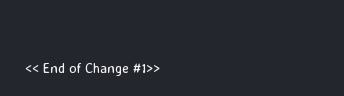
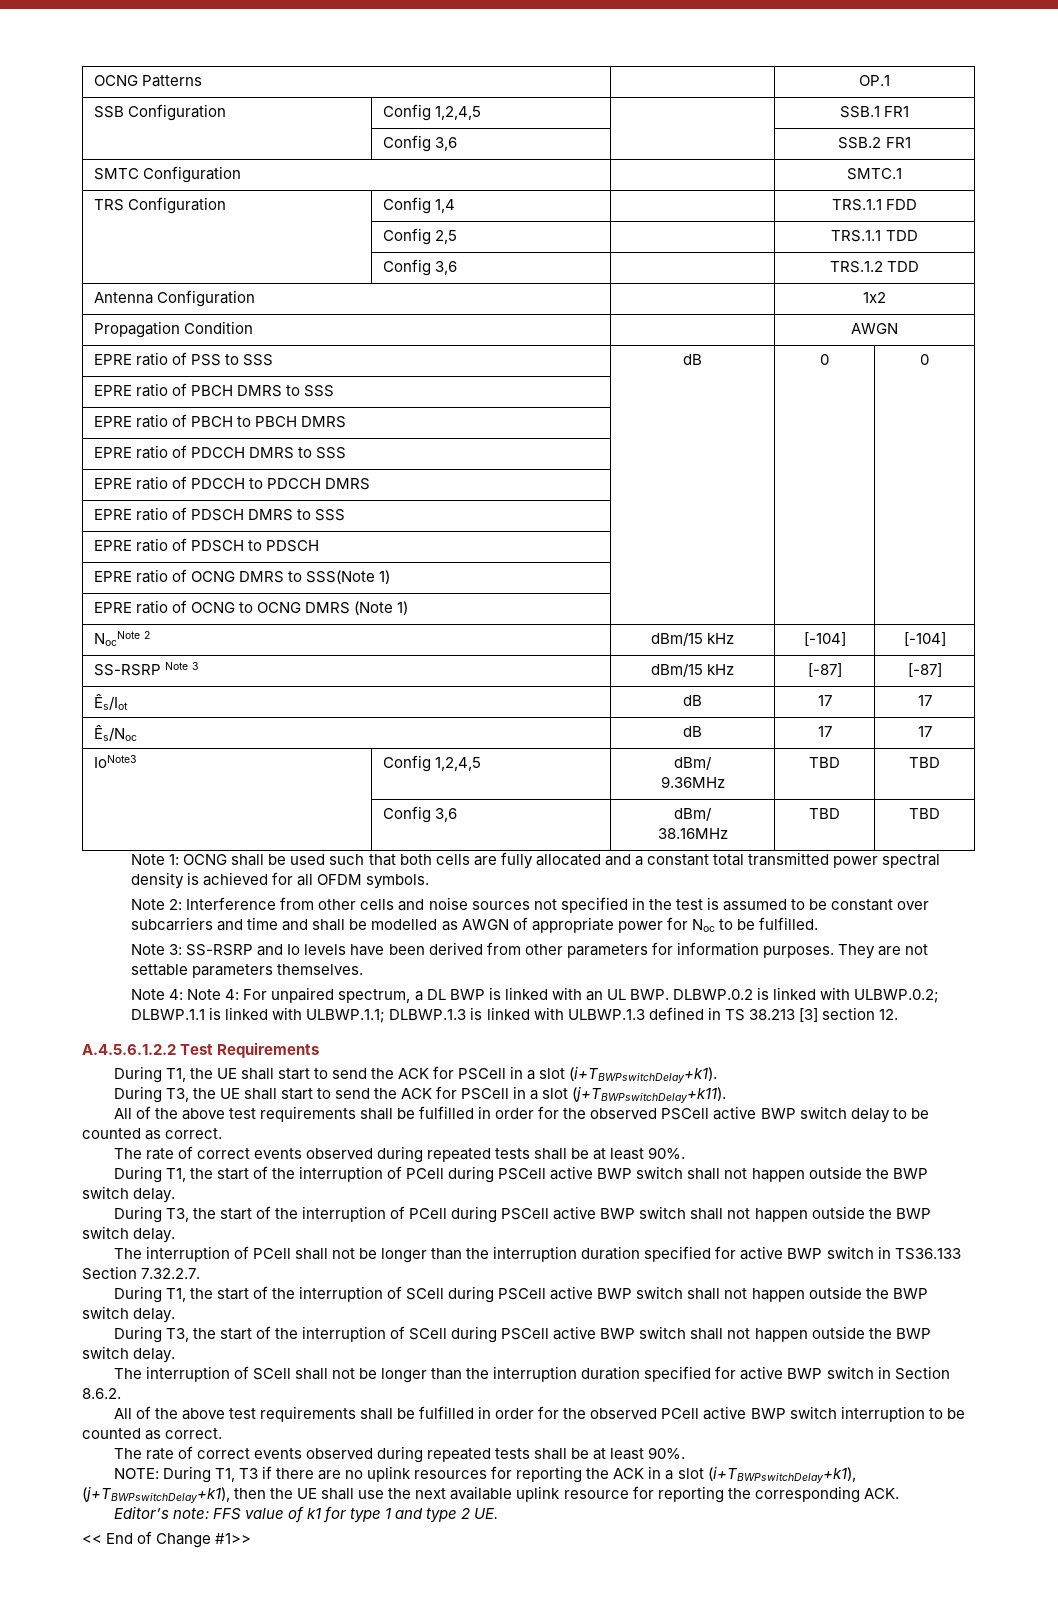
+ OCNG Patterns | | OP.1
+ SSB Configuration | Config 1,2,4,5 | | SSB.1 FR1
+ | Config 3,6 | | SSB.2 FR1
+ SMTC Configuration | | SMTC.1
+ TRS Configuration | Config 1,4 | | TRS.1.1 FDD
+ | Config 2,5 | | TRS.1.1 TDD
+ | Config 3,6 | | TRS.1.2 TDD
+ Antenna Configuration | | 1x2
+ Propagation Condition | | AWGN
+ EPRE ratio of PSS to SSS | dB | 0 | 0
+ EPRE ratio of PBCH DMRS to SSS | | |
+ EPRE ratio of PBCH to PBCH DMRS | | |
+ EPRE ratio of PDCCH DMRS to SSS | | |
+ EPRE ratio of PDCCH to PDCCH DMRS | | |
+ EPRE ratio of PDSCH DMRS to SSS | | |
+ EPRE ratio of PDSCH to PDSCH | | |
+ EPRE ratio of OCNG DMRS to SSS(Note 1) | | |
+ EPRE ratio of OCNG to OCNG DMRS (Note 1) | | |
+ NocNote 2 | dBm/15 kHz | [-104] | [-104]
+ SS-RSRP Note 3 | dBm/15 kHz | [-87] | [-87]
+ Ês/Iot | dB | 17 | 17
+ Ês/Noc | dB | 17 | 17
+ IoNote3 | Config 1,2,4,5 | dBm/
+ 9.36MHz | TBD | TBD
+ | Config 3,6 | dBm/
+ 38.16MHz | TBD | TBD
+ Note 1: OCNG shall be used such that both cells are fully allocated and a constant total transmitted power spectral density is achieved for all OFDM symbols.
+ Note 2: Interference from other cells and noise sources not specified in the test is assumed to be constant over subcarriers and time and shall be modelled as AWGN of appropriate power for Noc to be fulfilled.
+ Note 3: SS-RSRP and Io levels have been derived from other parameters for information purposes. They are not settable parameters themselves.
+ Note 4: Note 4: For unpaired spectrum, a DL BWP is linked with an UL BWP. DLBWP.0.2 is linked with ULBWP.0.2; DLBWP.1.1 is linked with ULBWP.1.1; DLBWP.1.3 is linked with ULBWP.1.3 defined in TS 38.213 [3] section 12.
+ A.4.5.6.1.2.2 Test Requirements
+ During T1, the UE shall start to send the ACK for PSCell in a slot (i+TBWPswitchDelay+k1).
+ During T3, the UE shall start to send the ACK for PSCell in a slot (j+TBWPswitchDelay+k11).
+ All of the above test requirements shall be fulfilled in order for the observed PSCell active BWP switch delay to be counted as correct.
+ The rate of correct events observed during repeated tests shall be at least 90%.
+ During T1, the start of the interruption of PCell during PSCell active BWP switch shall not happen outside the BWP switch delay.
+ During T3, the start of the interruption of PCell during PSCell active BWP switch shall not happen outside the BWP switch delay.
+ The interruption of PCell shall not be longer than the interruption duration specified for active BWP switch in TS36.133 Section 7.32.2.7.
+ During T1, the start of the interruption of SCell during PSCell active BWP switch shall not happen outside the BWP switch delay.
+ During T3, the start of the interruption of SCell during PSCell active BWP switch shall not happen outside the BWP switch delay.
+ The interruption of SCell shall not be longer than the interruption duration specified for active BWP switch in Section 8.6.2.
+ All of the above test requirements shall be fulfilled in order for the observed PCell active BWP switch interruption to be counted as correct.
+ The rate of correct events observed during repeated tests shall be at least 90%.
+ NOTE: During T1, T3 if there are no uplink resources for reporting the ACK in a slot (i+TBWPswitchDelay+k1), (j+TBWPswitchDelay+k1), then the UE shall use the next available uplink resource for reporting the corresponding ACK.
+ Editor’s note: FFS value of k1 for type 1 and type 2 UE.

